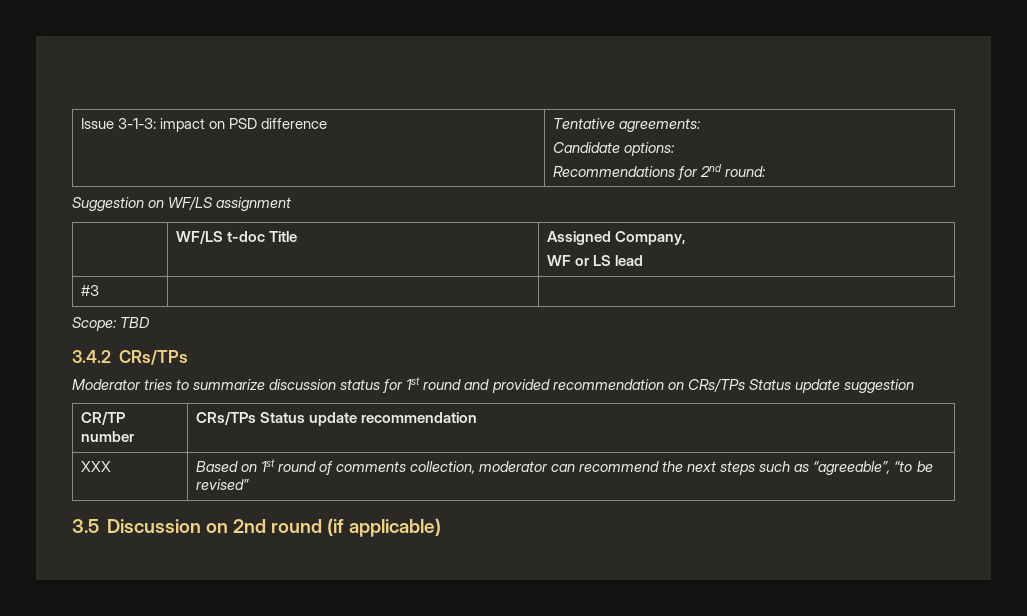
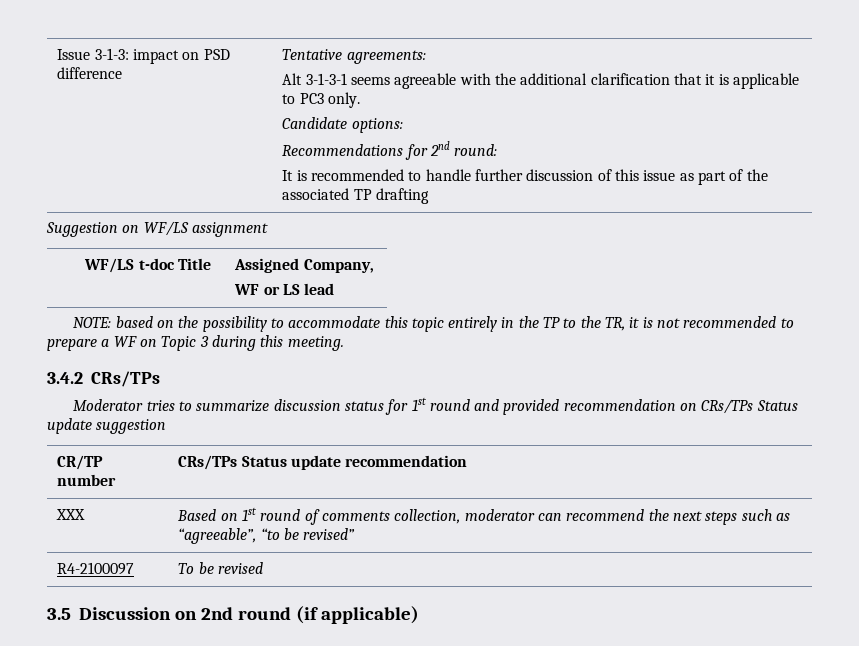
+ Alt 3-1-3-1 seems agreeable with the additional clarification that it is applicable to PC3 only.
+ It is recommended to handle further discussion of this issue as part of the associated TP drafting
- #3 | |
- Scope: TBD
+ NOTE: based on the possibility to accommodate this topic entirely in the TP to the TR, it is not recommended to prepare a WF on Topic 3 during this meeting.
+ R4-2100097 | To be revised

